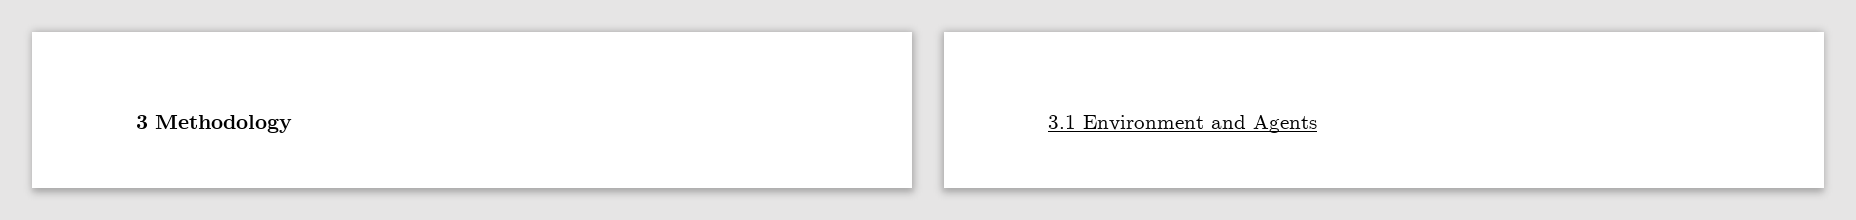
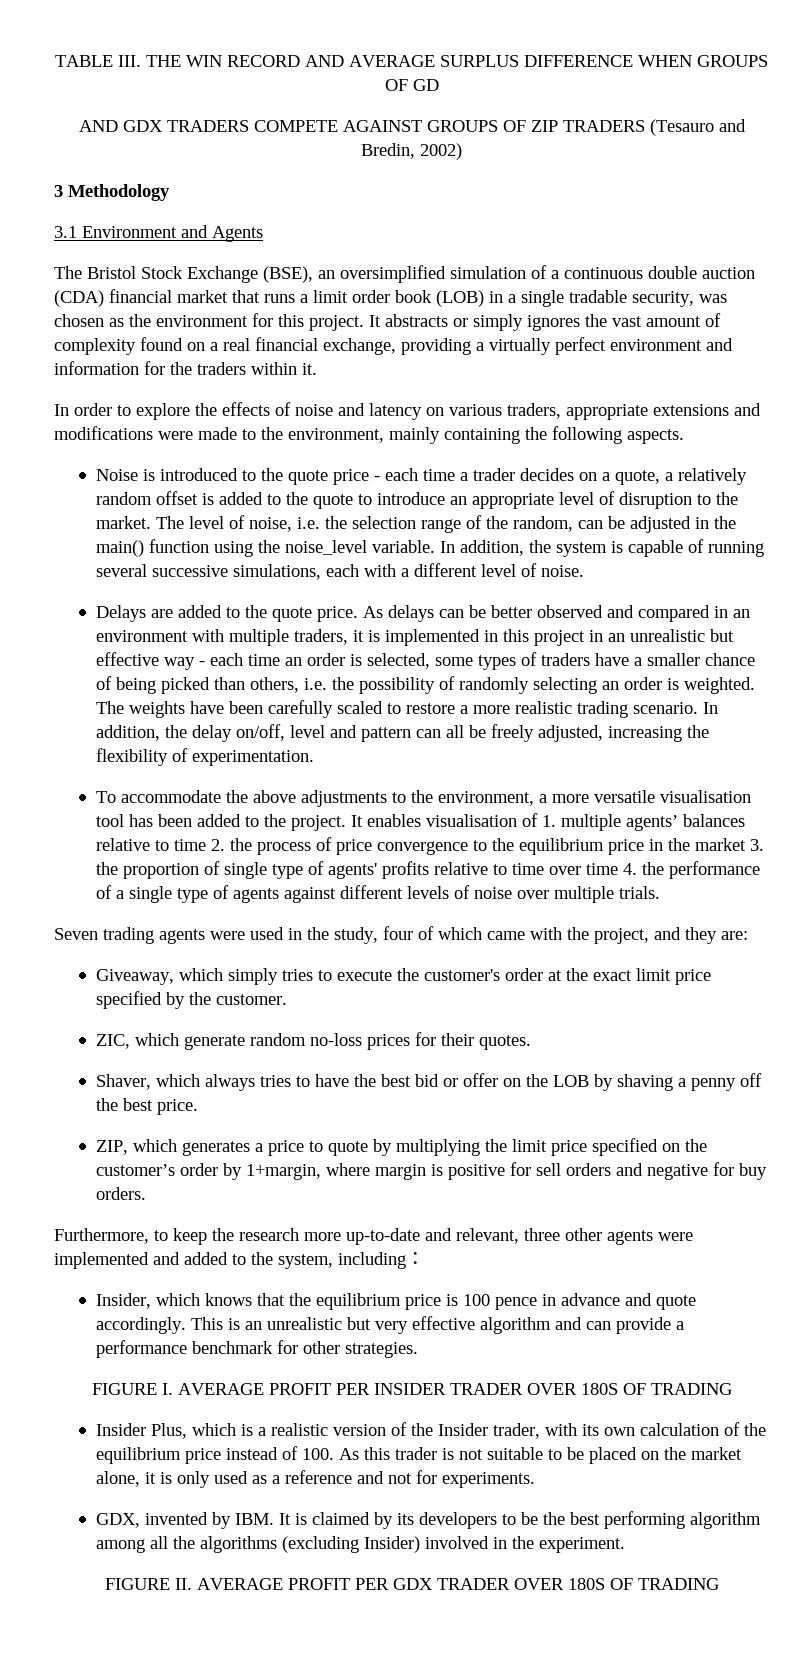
+ TABLE III. THE WIN RECORD AND AVERAGE SURPLUS DIFFERENCE WHEN GROUPS OF GD
+ AND GDX TRADERS COMPETE AGAINST GROUPS OF ZIP TRADERS (Tesauro and Bredin, 2002)
+ The Bristol Stock Exchange (BSE), an oversimplified simulation of a continuous double auction (CDA) financial market that runs a limit order book (LOB) in a single tradable security, was chosen as the environment for this project. It abstracts or simply ignores the vast amount of complexity found on a real financial exchange, providing a virtually perfect environment and information for the traders within it.
+ In order to explore the effects of noise and latency on various traders, appropriate extensions and modifications were made to the environment, mainly containing the following aspects.
+ Noise is introduced to the quote price - each time a trader decides on a quote, a relatively random offset is added to the quote to introduce an appropriate level of disruption to the market. The level of noise, i.e. the selection range of the random, can be adjusted in the main() function using the noise_level variable. In addition, the system is capable of running several successive simulations, each with a different level of noise.
+ Delays are added to the quote price. As delays can be better observed and compared in an environment with multiple traders, it is implemented in this project in an unrealistic but effective way - each time an order is selected, some types of traders have a smaller chance of being picked than others, i.e. the possibility of randomly selecting an order is weighted. The weights have been carefully scaled to restore a more realistic trading scenario. In addition, the delay on/off, level and pattern can all be freely adjusted, increasing the flexibility of experimentation.
+ To accommodate the above adjustments to the environment, a more versatile visualisation tool has been added to the project. It enables visualisation of 1. multiple agents’ balances relative to time 2. the process of price convergence to the equilibrium price in the market 3. the proportion of single type of agents' profits relative to time over time 4. the performance of a single type of agents against different levels of noise over multiple trials.
+ Seven trading agents were used in the study, four of which came with the project, and they are:
+ Giveaway, which simply tries to execute the customer's order at the exact limit price specified by the customer.
+ ZIC, which generate random no-loss prices for their quotes.
+ Shaver, which always tries to have the best bid or offer on the LOB by shaving a penny off the best price.
+ ZIP, which generates a price to quote by multiplying the limit price specified on the customer’s order by 1+margin, where margin is positive for sell orders and negative for buy orders.
+ Furthermore, to keep the research more up-to-date and relevant, three other agents were implemented and added to the system, including：
+ Insider, which knows that the equilibrium price is 100 pence in advance and quote accordingly. This is an unrealistic but very effective algorithm and can provide a performance benchmark for other strategies.
+ FIGURE I. AVERAGE PROFIT PER INSIDER TRADER OVER 180S OF TRADING
+ Insider Plus, which is a realistic version of the Insider trader, with its own calculation of the equilibrium price instead of 100. As this trader is not suitable to be placed on the market alone, it is only used as a reference and not for experiments.
+ GDX, invented by IBM. It is claimed by its developers to be the best performing algorithm among all the algorithms (excluding Insider) involved in the experiment.
+ FIGURE II. AVERAGE PROFIT PER GDX TRADER OVER 180S OF TRADING

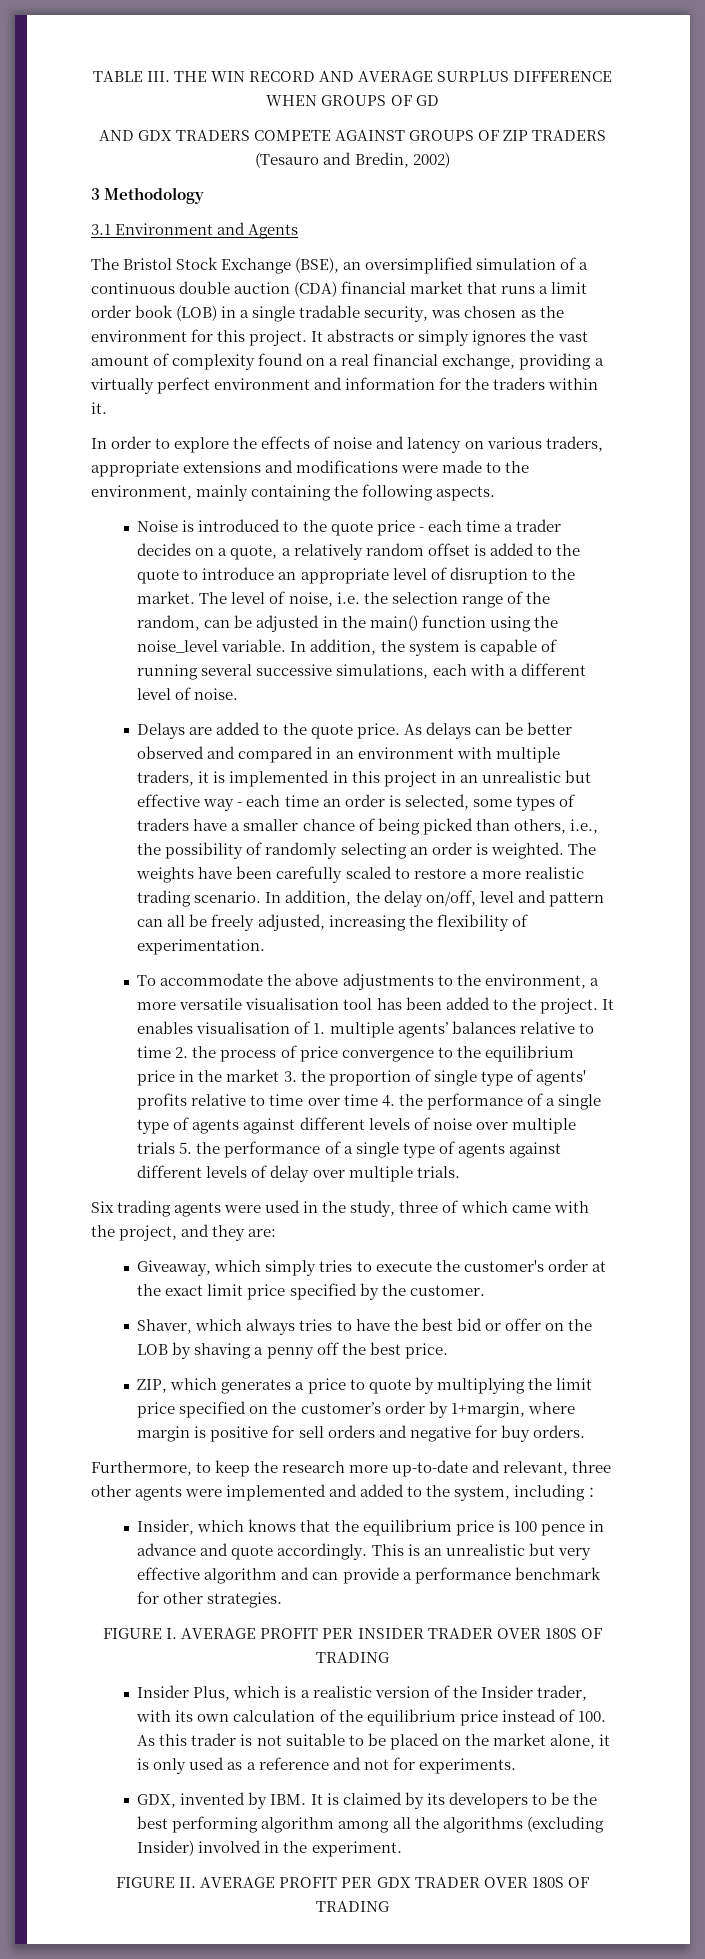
- As delays can be better observed and compared in an environment with multiple traders, it is implemented in this project in an unrealistic but effective way - each time an order is selected, some types of traders have a smaller chance of being picked than others, i.e. the possibility of randomly selecting an order is weighted.
+ As delays can be better observed and compared in an environment with multiple traders, it is implemented in this project in an unrealistic but effective way - each time an order is selected, some types of traders have a smaller chance of being picked than others, i.e., the possibility of randomly selecting an order is weighted.
- It enables visualisation of 1. multiple agents’ balances relative to time 2. the process of price convergence to the equilibrium price in the market 3. the proportion of single type of agents' profits relative to time over time 4. the performance of a single type of agents against different levels of noise over multiple trials.
+ It enables visualisation of 1. multiple agents’ balances relative to time 2. the process of price convergence to the equilibrium price in the market 3. the proportion of single type of agents' profits relative to time over time 4. the performance of a single type of agents against different levels of noise over multiple trials 5. the performance of a single type of agents against different levels of delay over multiple trials.
- Seven trading agents were used in the study, four of which came with the project, and they are:
+ Six trading agents were used in the study, three of which came with the project, and they are:
- ZIC, which generate random no-loss prices for their quotes.

